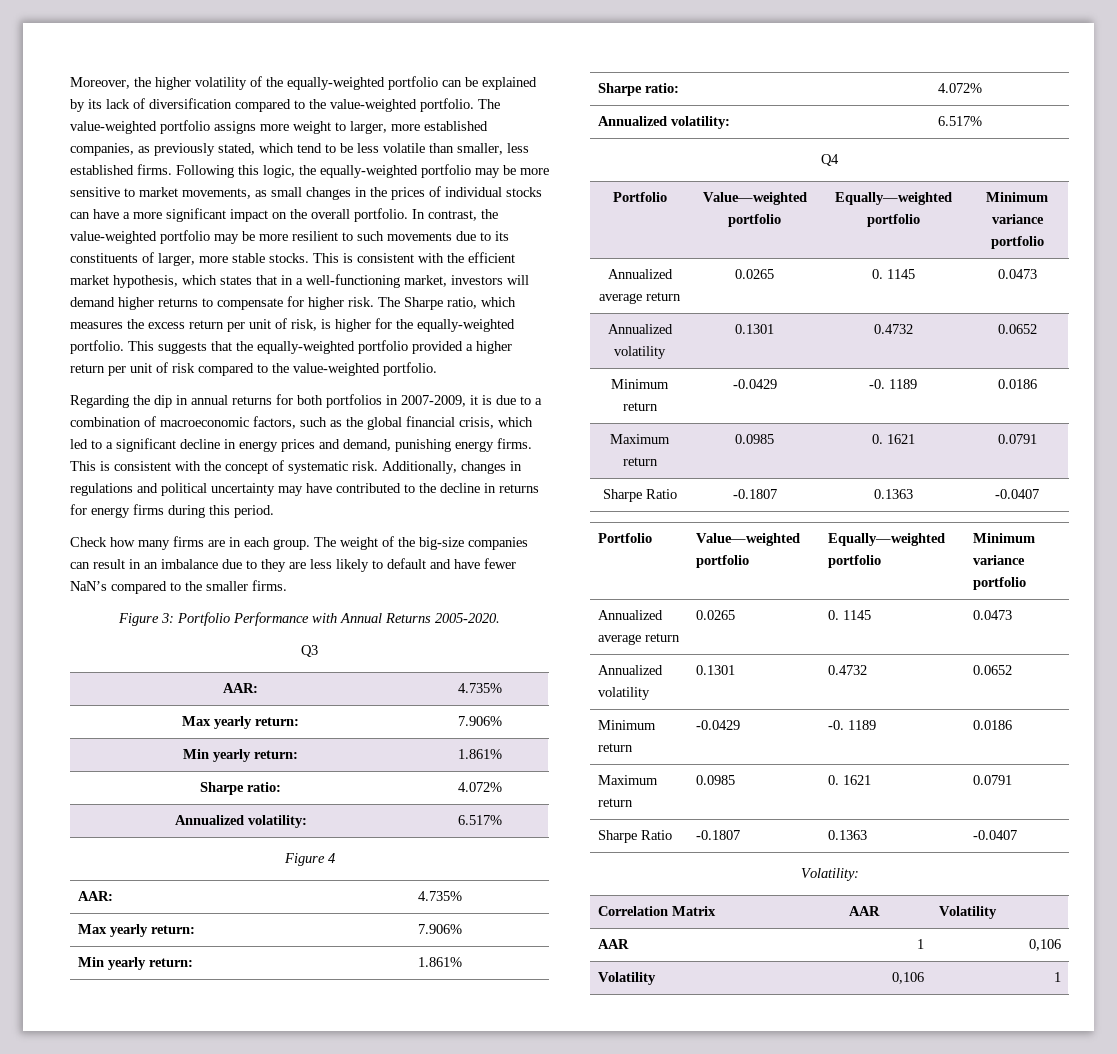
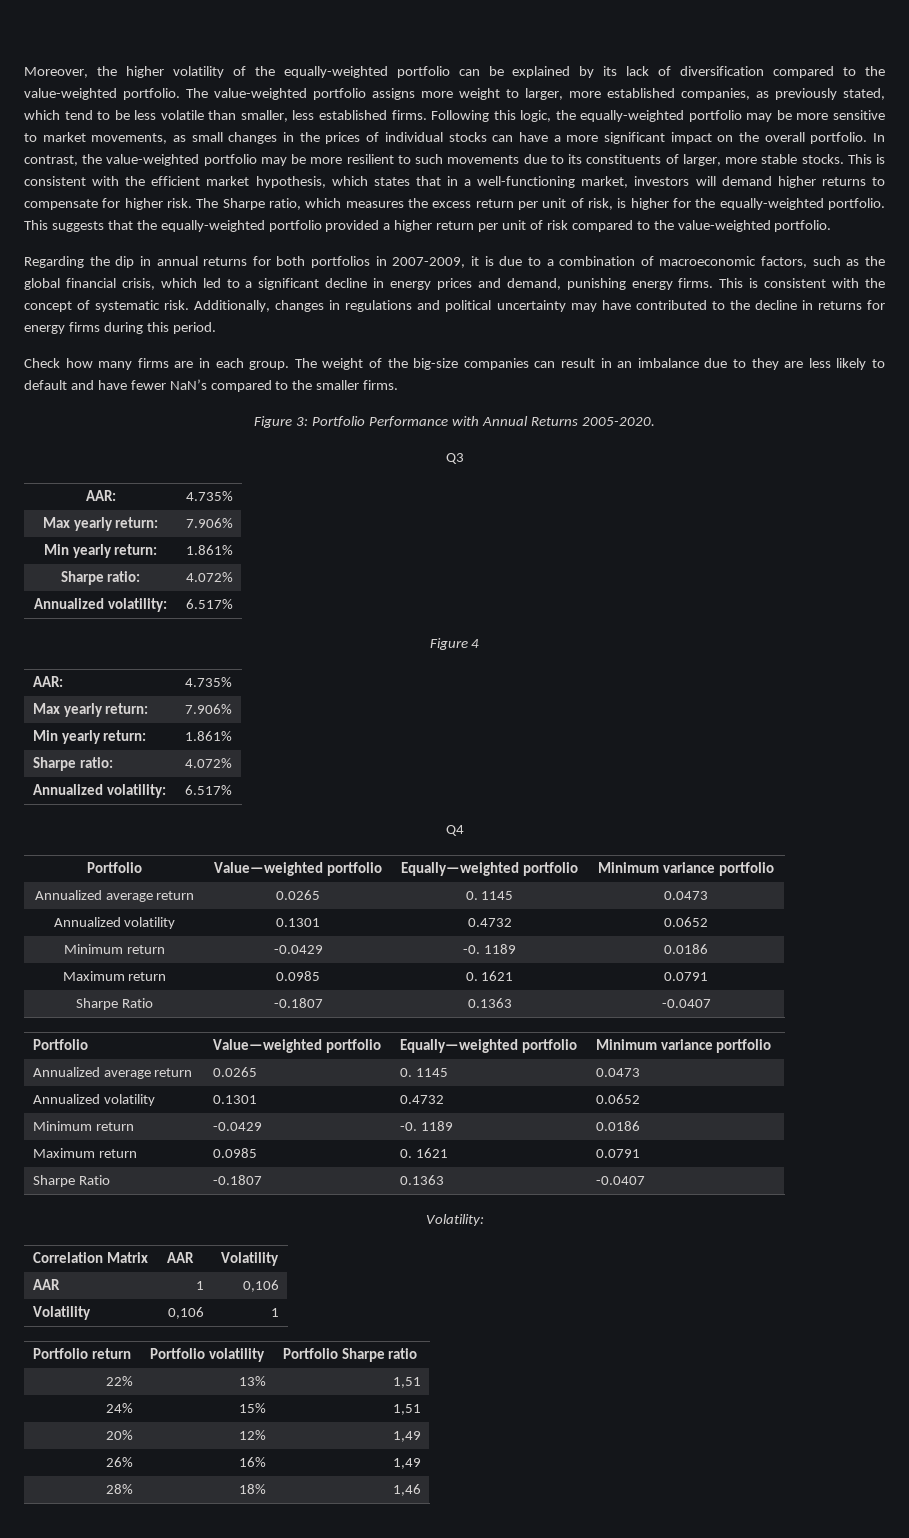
+ Portfolio return | Portfolio volatility | Portfolio Sharpe ratio
+ 22% | 13% | 1,51
+ 24% | 15% | 1,51
+ 20% | 12% | 1,49
+ 26% | 16% | 1,49
+ 28% | 18% | 1,46

